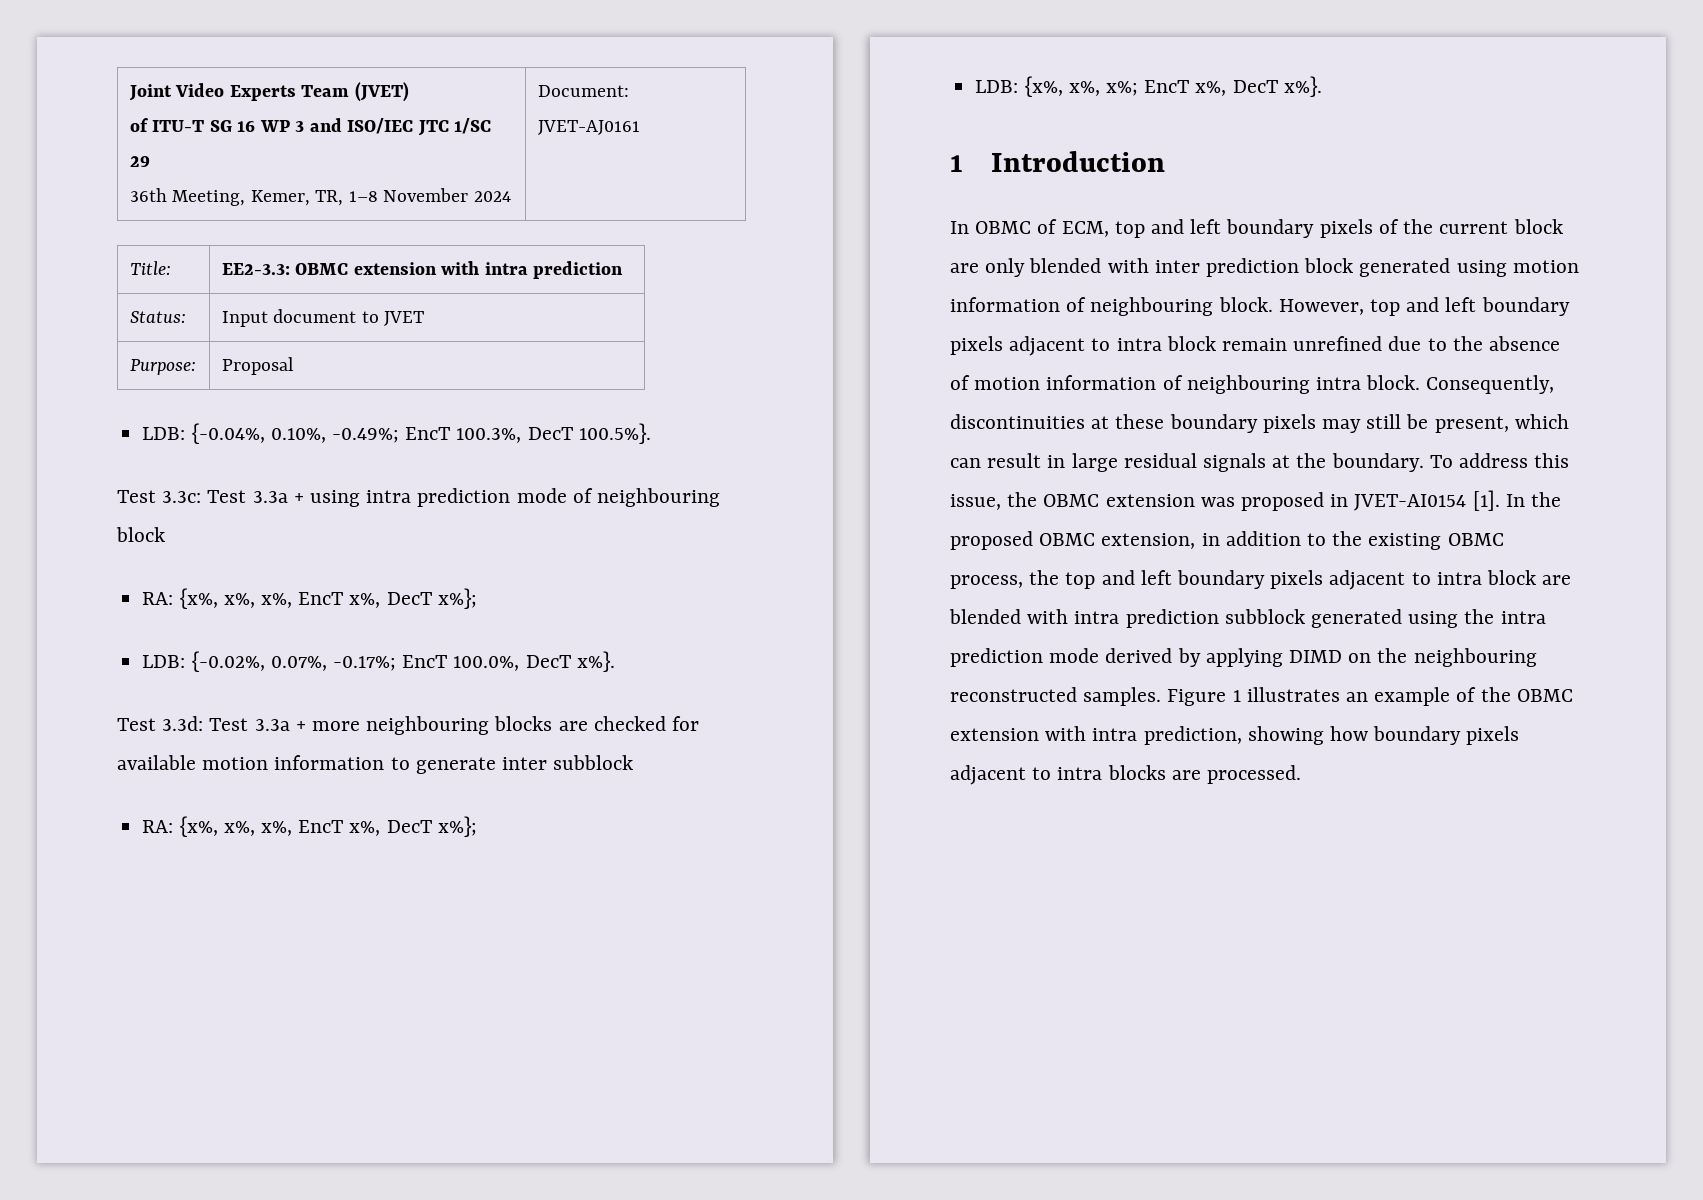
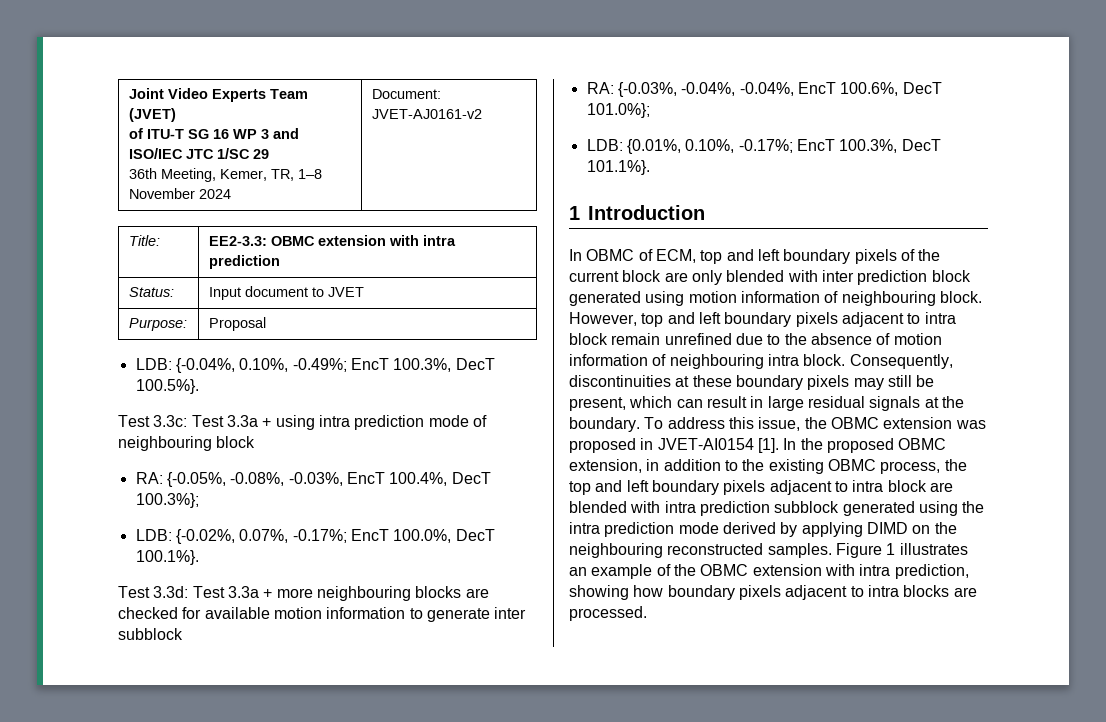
  Joint Video Experts Team (JVET)
  of ITU-T SG 16 WP 3 and ISO/IEC JTC 1/SC 29
- 36th Meeting, Kemer, TR, 1–8 November 2024 | Document: JVET-AJ0161
+ 36th Meeting, Kemer, TR, 1–8 November 2024 | Document: JVET-AJ0161-v2
  Test 3.3c: Test 3.3a + using intra prediction mode of neighbouring block
- RA: {x%, x%, x%, EncT x%, DecT x%};
+ RA: {-0.05%, -0.08%, -0.03%, EncT 100.4%, DecT 100.3%};
- LDB: {-0.02%, 0.07%, -0.17%; EncT 100.0%, DecT x%}.
+ LDB: {-0.02%, 0.07%, -0.17%; EncT 100.0%, DecT 100.1%}.
  Test 3.3d: Test 3.3a + more neighbouring blocks are checked for available motion information to generate inter subblock
- RA: {x%, x%, x%, EncT x%, DecT x%};
- LDB: {x%, x%, x%; EncT x%, DecT x%}.
+ RA: {-0.03%, -0.04%, -0.04%, EncT 100.6%, DecT 101.0%};
+ LDB: {0.01%, 0.10%, -0.17%; EncT 100.3%, DecT 101.1%}.

